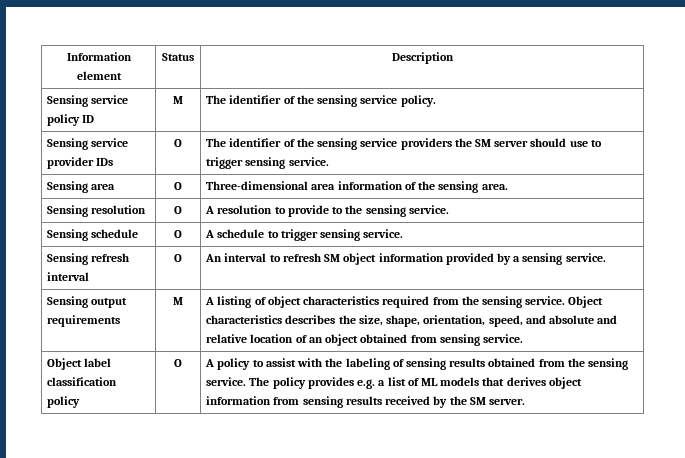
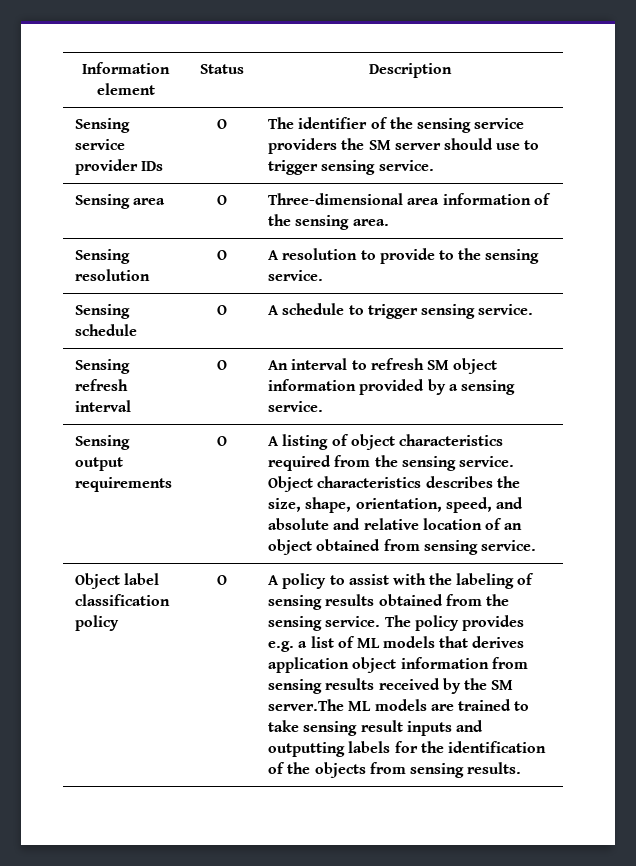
- Sensing service policy ID | M | The identifier of the sensing service policy.
- Sensing output requirements | M | A listing of object characteristics required from the sensing service. Object characteristics describes the size, shape, orientation, speed, and absolute and relative location of an object obtained from sensing service.
+ Sensing output requirements | O | A listing of object characteristics required from the sensing service. Object characteristics describes the size, shape, orientation, speed, and absolute and relative location of an object obtained from sensing service.
- The policy provides e.g. a list of ML models that derives object information from sensing results received by the SM server.
+ The policy provides e.g. a list of ML models that derives application object information from sensing results received by the SM server.The ML models are trained to take sensing result inputs and outputting labels for the identification of the objects from sensing results.

